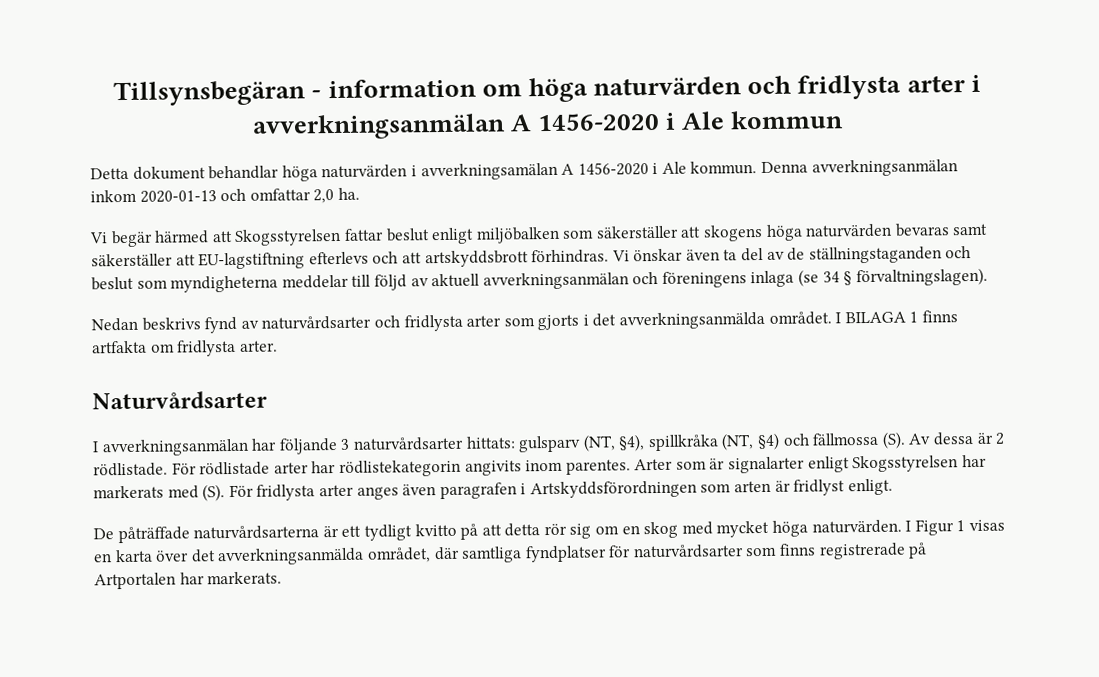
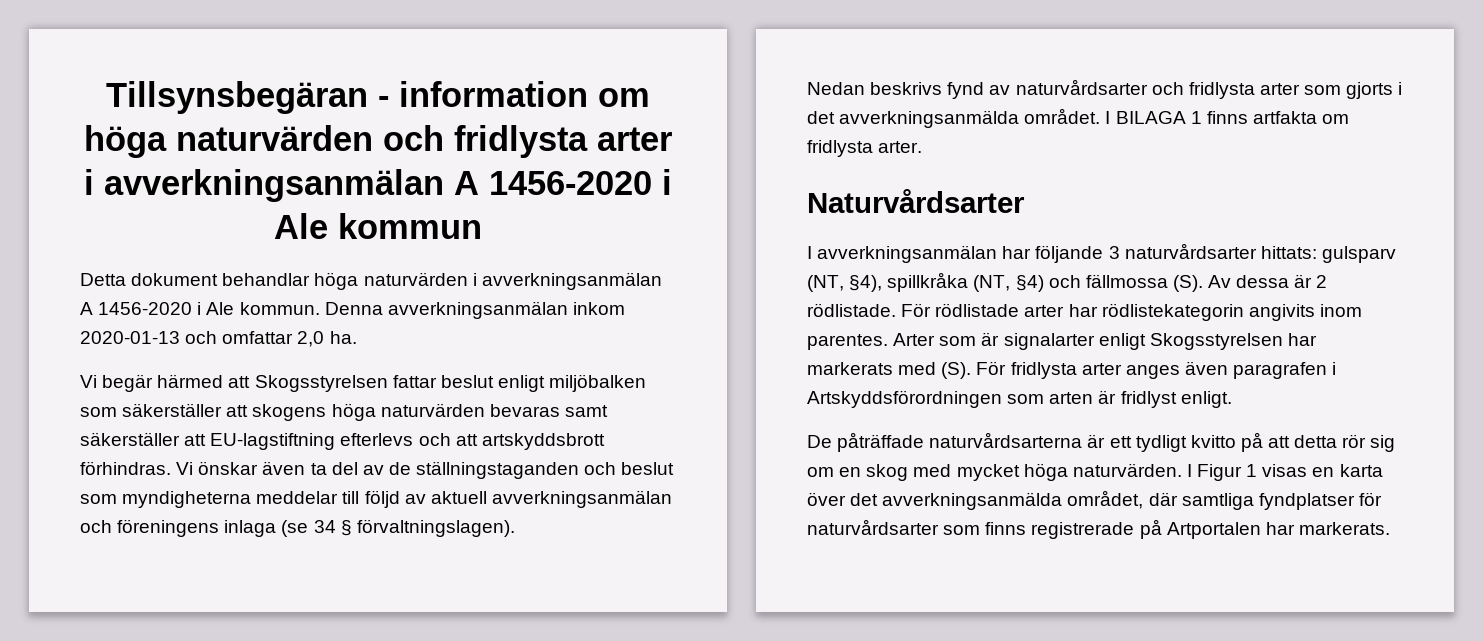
- Detta dokument behandlar höga naturvärden i avverkningsamälan A 1456-2020 i Ale kommun.
+ Detta dokument behandlar höga naturvärden i avverkningsanmälan A 1456-2020 i Ale kommun.

